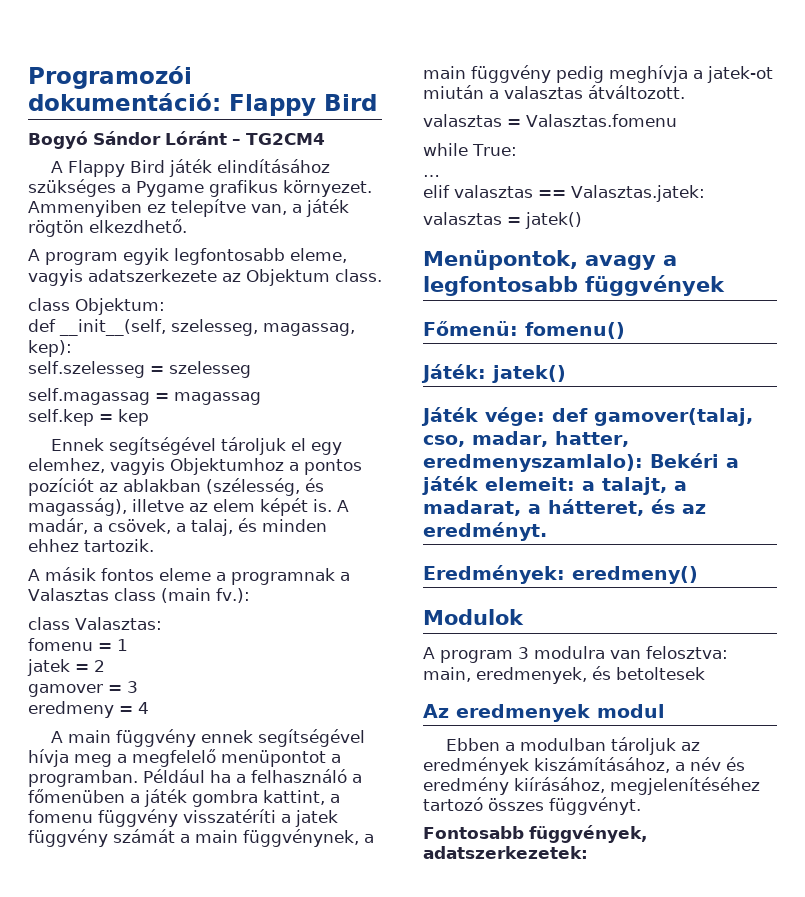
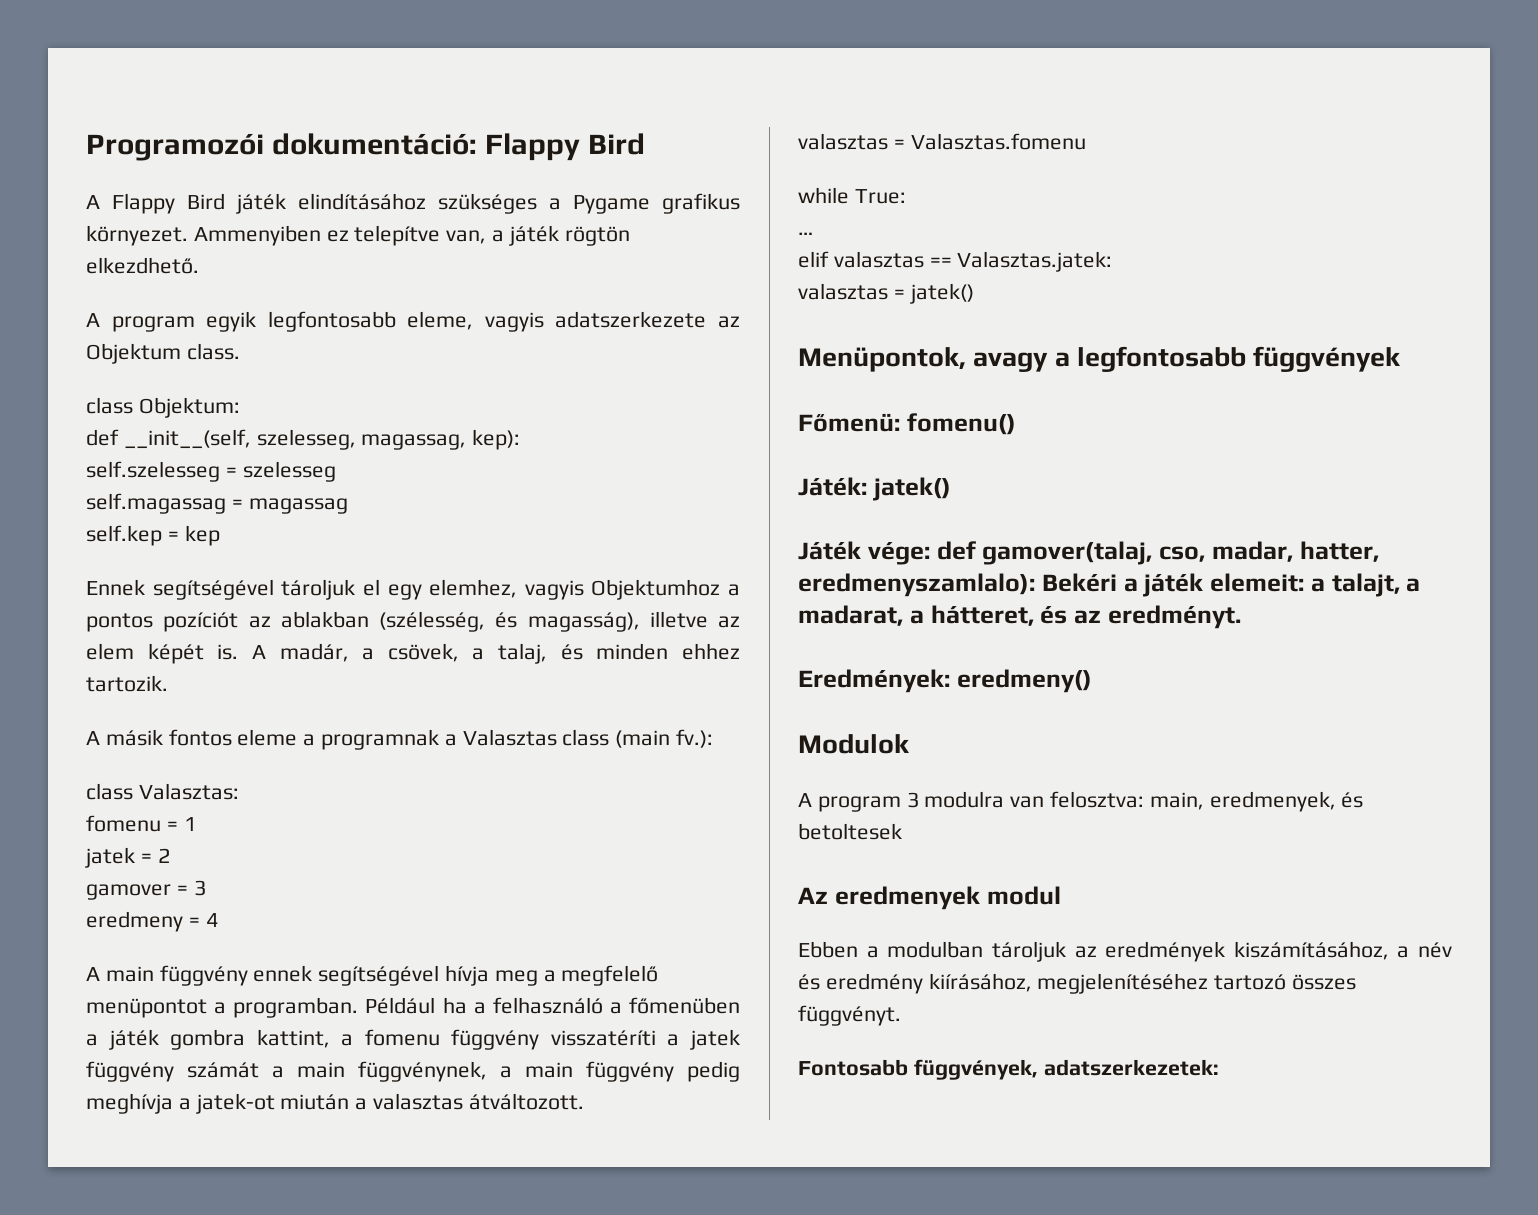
- Bogyó Sándor Lóránt – TG2CM4

